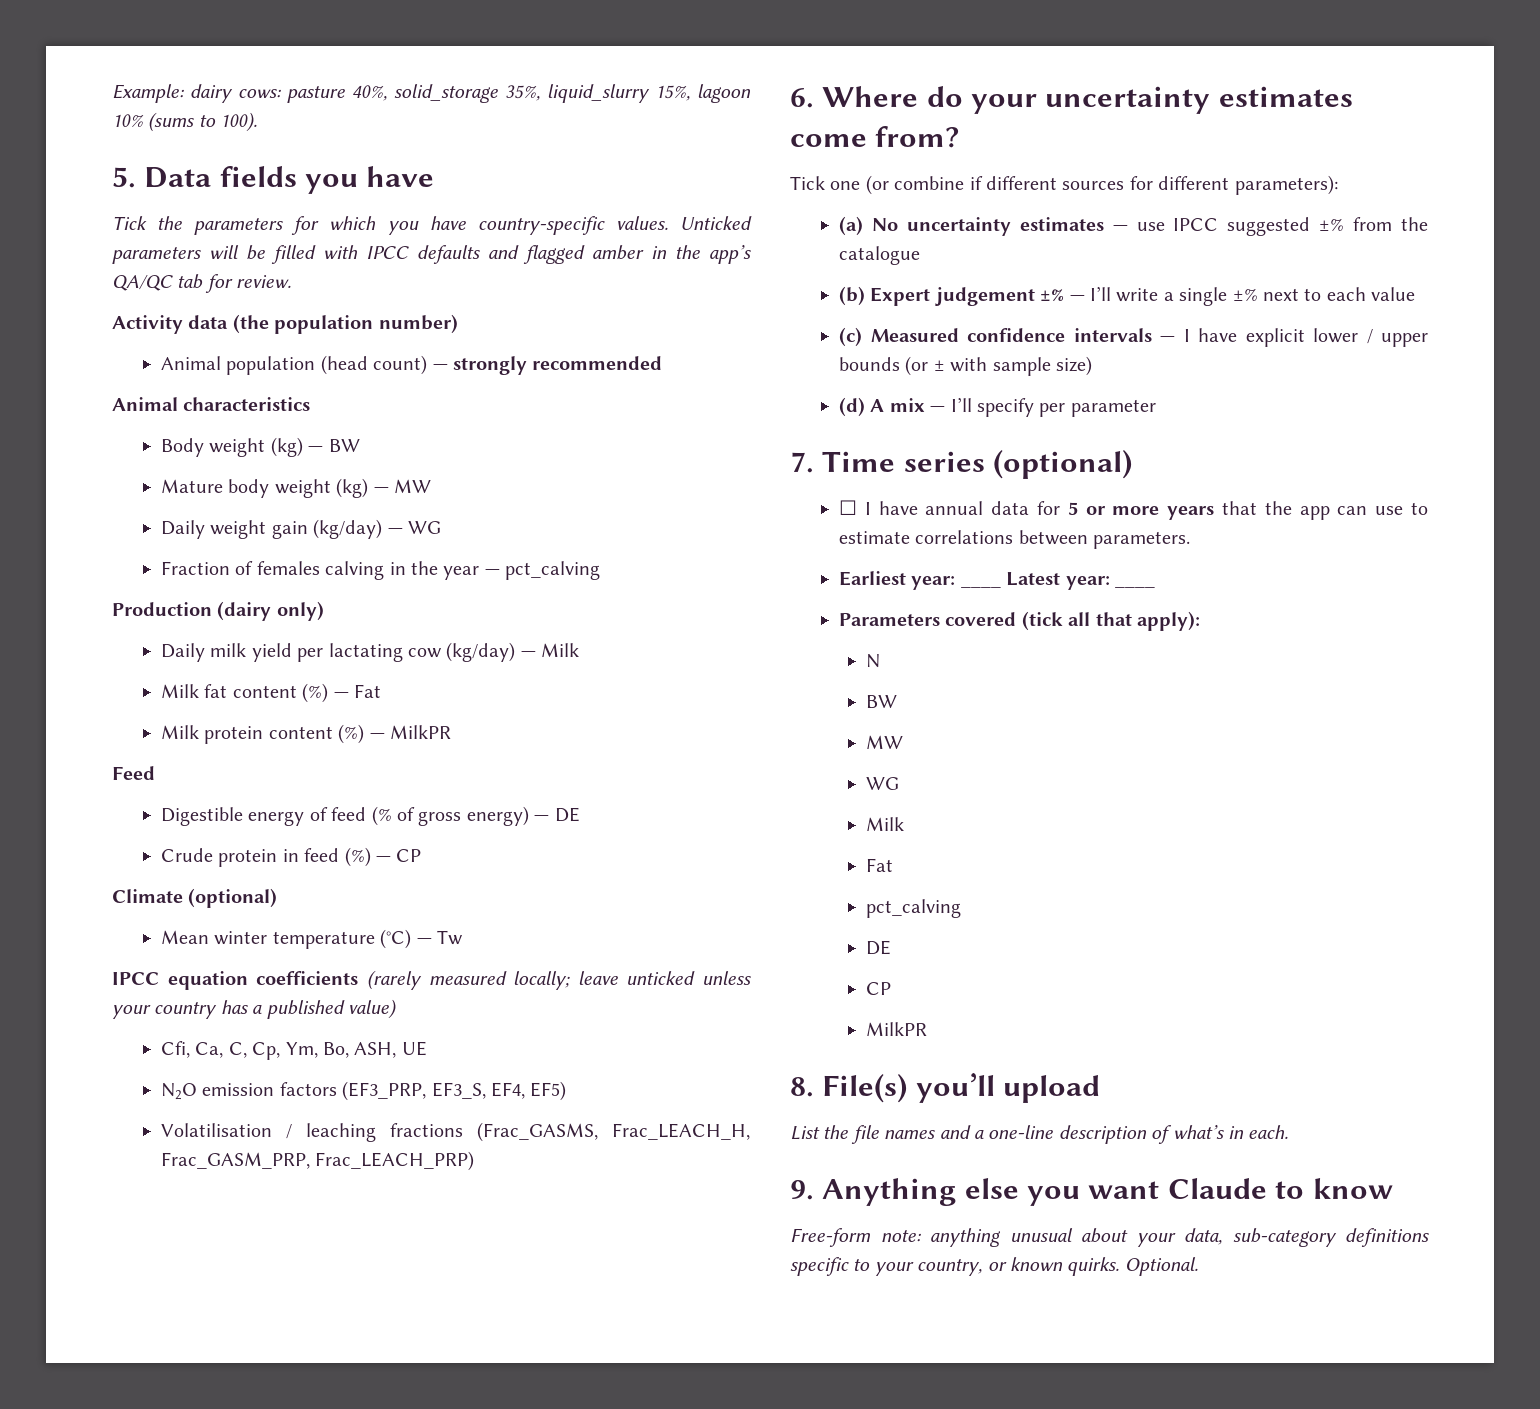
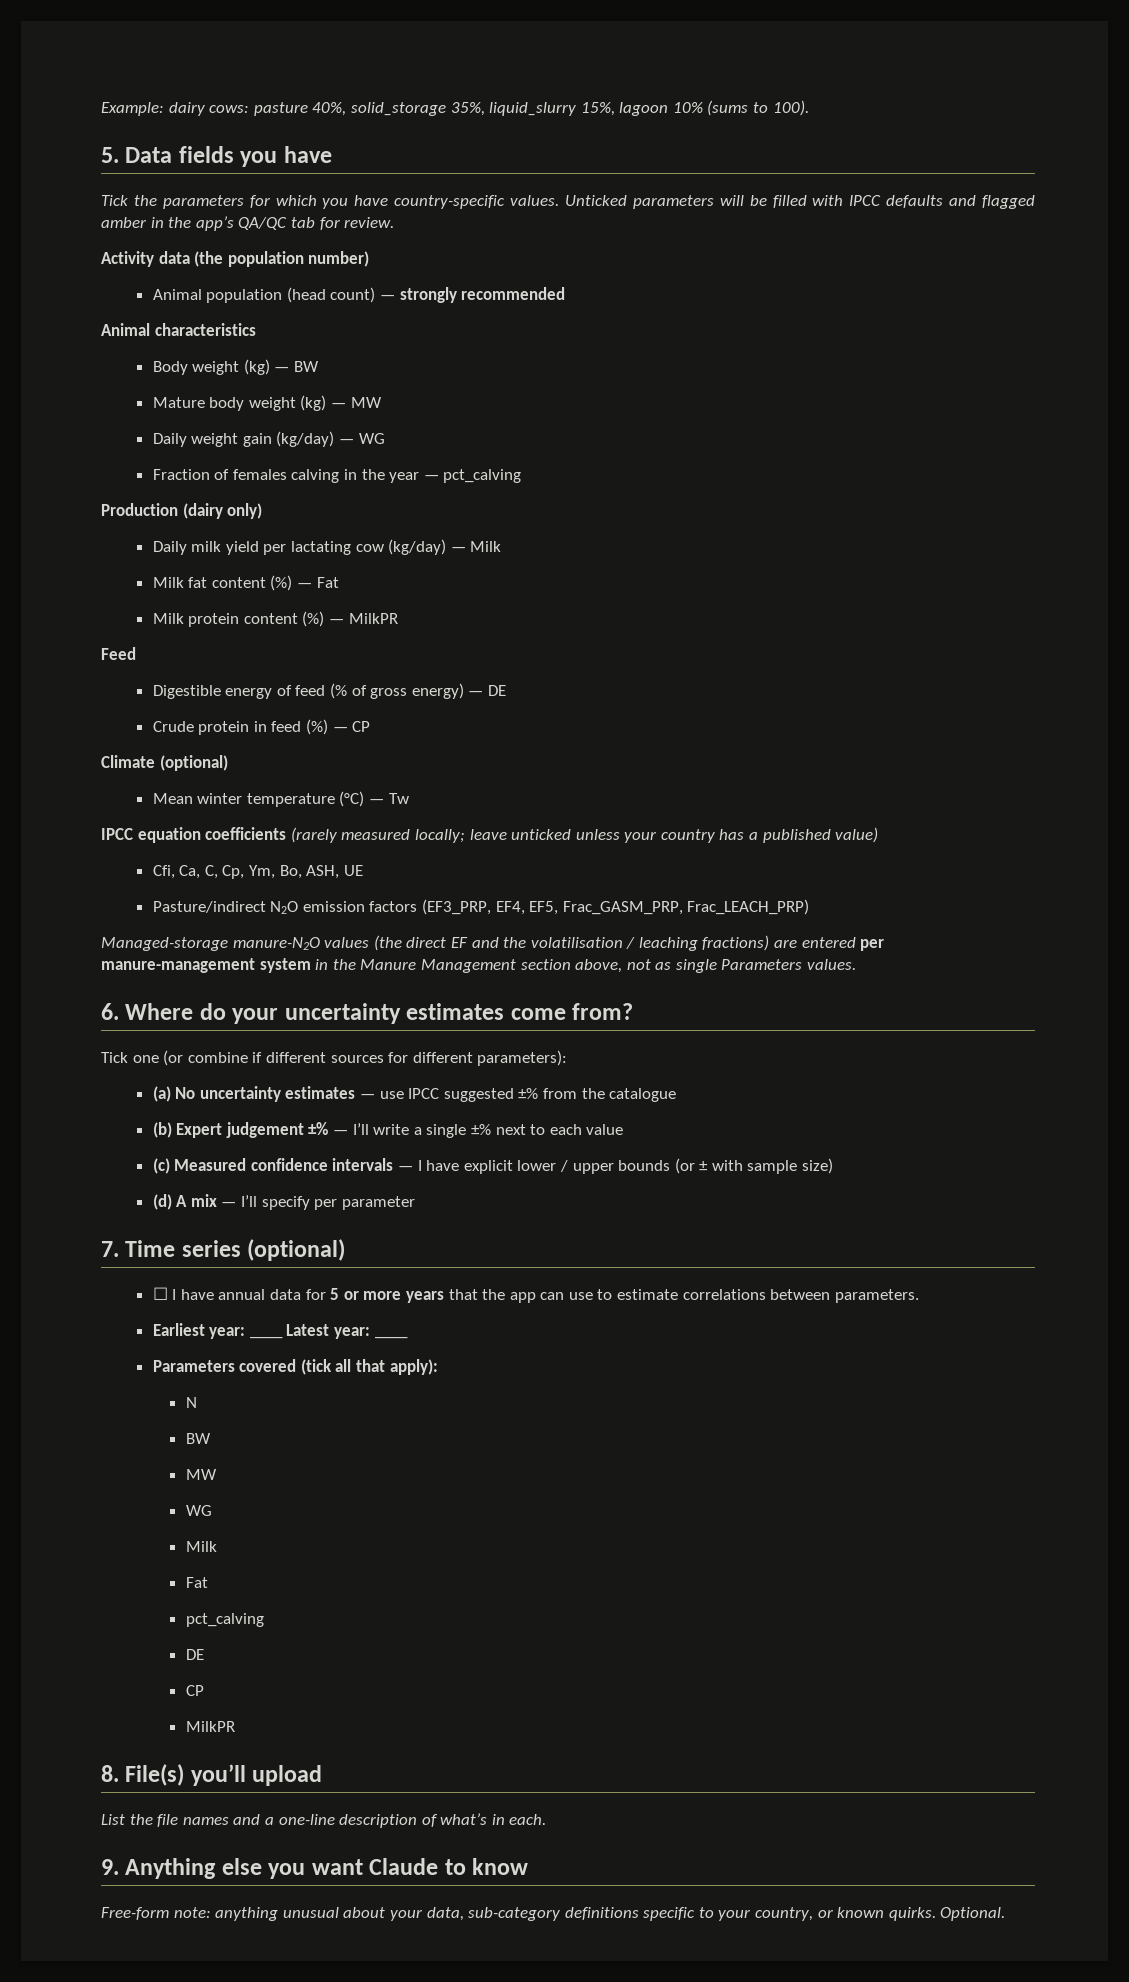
- N2O emission factors (EF3_PRP, EF3_S, EF4, EF5)
- Volatilisation / leaching fractions (Frac_GASMS, Frac_LEACH_H, Frac_GASM_PRP, Frac_LEACH_PRP)
+ Pasture/indirect N2O emission factors (EF3_PRP, EF4, EF5, Frac_GASM_PRP, Frac_LEACH_PRP)
+ Managed-storage manure-N2O values (the direct EF and the volatilisation / leaching fractions) are entered per manure-management system in the Manure Management section above, not as single Parameters values.

